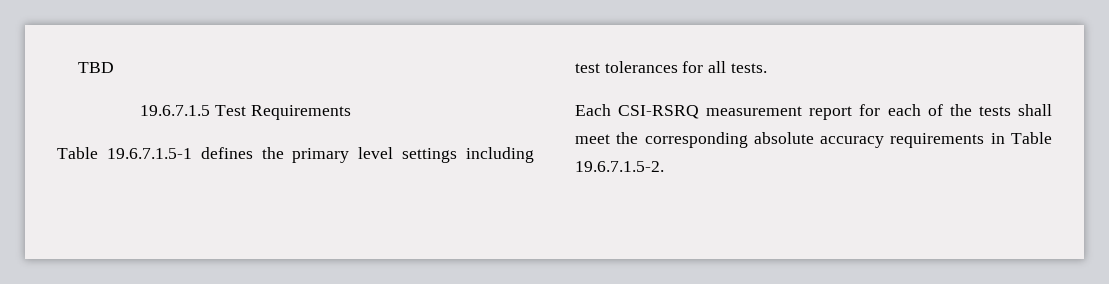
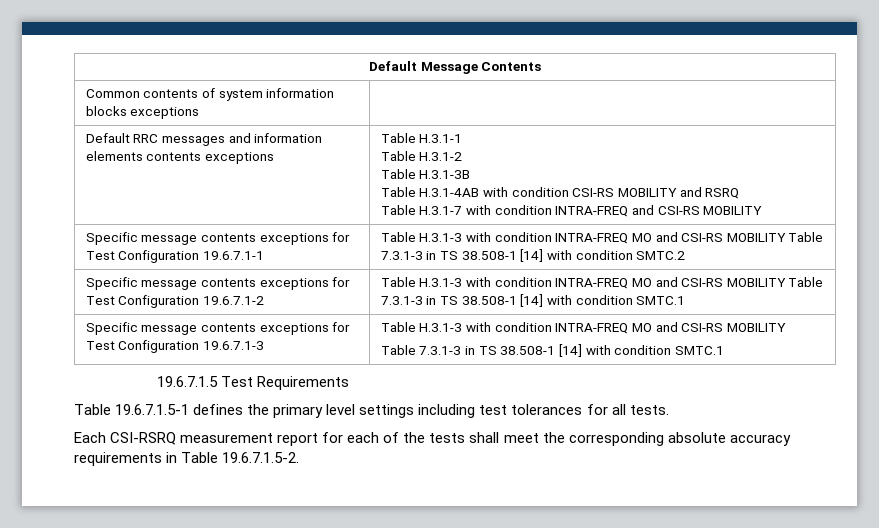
- TBD
+ Default Message Contents
+ Common contents of system information blocks exceptions |
+ Default RRC messages and information elements contents exceptions | Table H.3.1-1
+ Table H.3.1-2
+ Table H.3.1-3B
+ Table H.3.1-4AB with condition CSI-RS MOBILITY and RSRQ
+ Table H.3.1-7 with condition INTRA-FREQ and CSI-RS MOBILITY
+ Specific message contents exceptions for Test Configuration 19.6.7.1-1 | Table H.3.1-3 with condition INTRA-FREQ MO and CSI-RS MOBILITY Table 7.3.1-3 in TS 38.508-1 [14] with condition SMTC.2
+ Specific message contents exceptions for Test Configuration 19.6.7.1-2 | Table H.3.1-3 with condition INTRA-FREQ MO and CSI-RS MOBILITY Table 7.3.1-3 in TS 38.508-1 [14] with condition SMTC.1
+ Specific message contents exceptions for Test Configuration 19.6.7.1-3 | Table H.3.1-3 with condition INTRA-FREQ MO and CSI-RS MOBILITY
+ Table 7.3.1-3 in TS 38.508-1 [14] with condition SMTC.1

